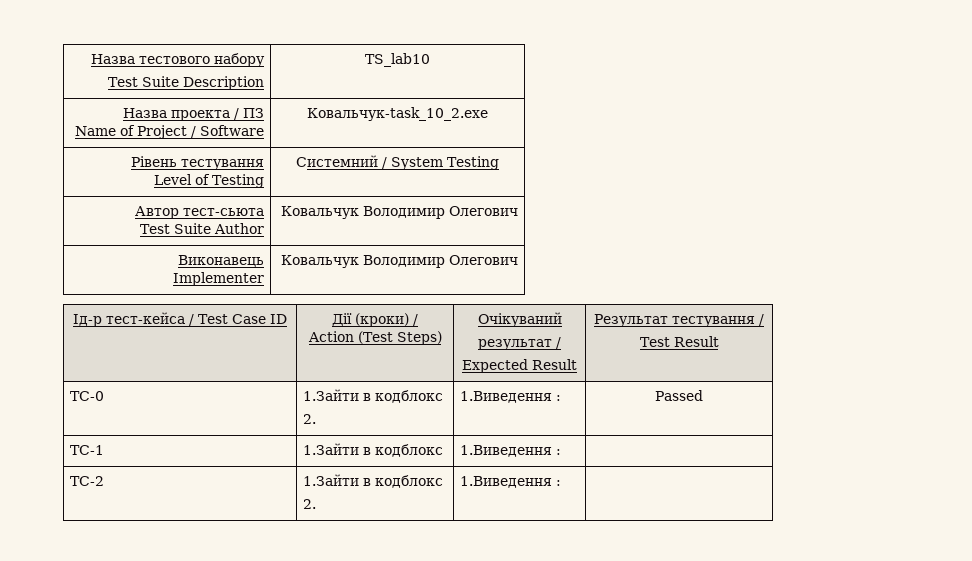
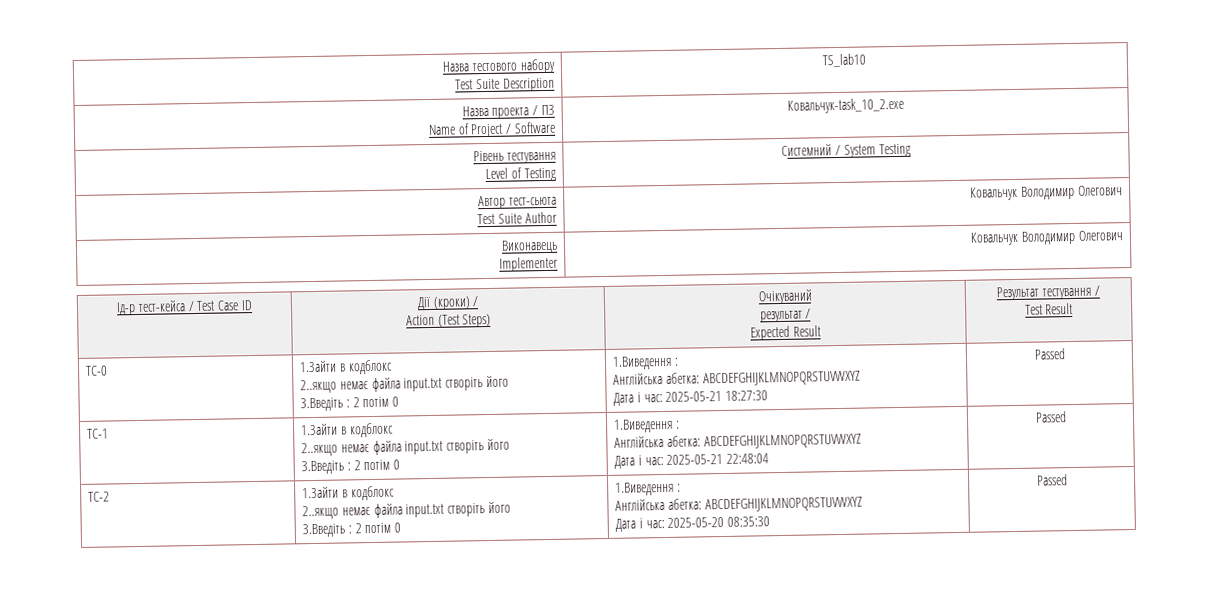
  TC-0 | 1.Зайти в кодблокс
- 2. | 1.Виведення : | Passed
+ 2..якщо немає файла input.txt створіть його
+ 3.Введіть : 2 потім 0 | 1.Виведення :
+ Англійська абетка: ABCDEFGHIJKLMNOPQRSTUVWXYZ
+ Дата і час: 2025-05-21 18:27:30 | Passed
- TC-1 | 1.Зайти в кодблокс | 1.Виведення : |
+ TC-1 | 1.Зайти в кодблокс
+ 2..якщо немає файла input.txt створіть його
+ 3.Введіть : 2 потім 0 | 1.Виведення :
+ Англійська абетка: ABCDEFGHIJKLMNOPQRSTUVWXYZ
+ Дата і час: 2025-05-21 22:48:04 | Passed
  TC-2 | 1.Зайти в кодблокс
- 2. | 1.Виведення : |
+ 2..якщо немає файла input.txt створіть його
+ 3.Введіть : 2 потім 0 | 1.Виведення :
+ Англійська абетка: ABCDEFGHIJKLMNOPQRSTUVWXYZ
+ Дата і час: 2025-05-20 08:35:30 | Passed

